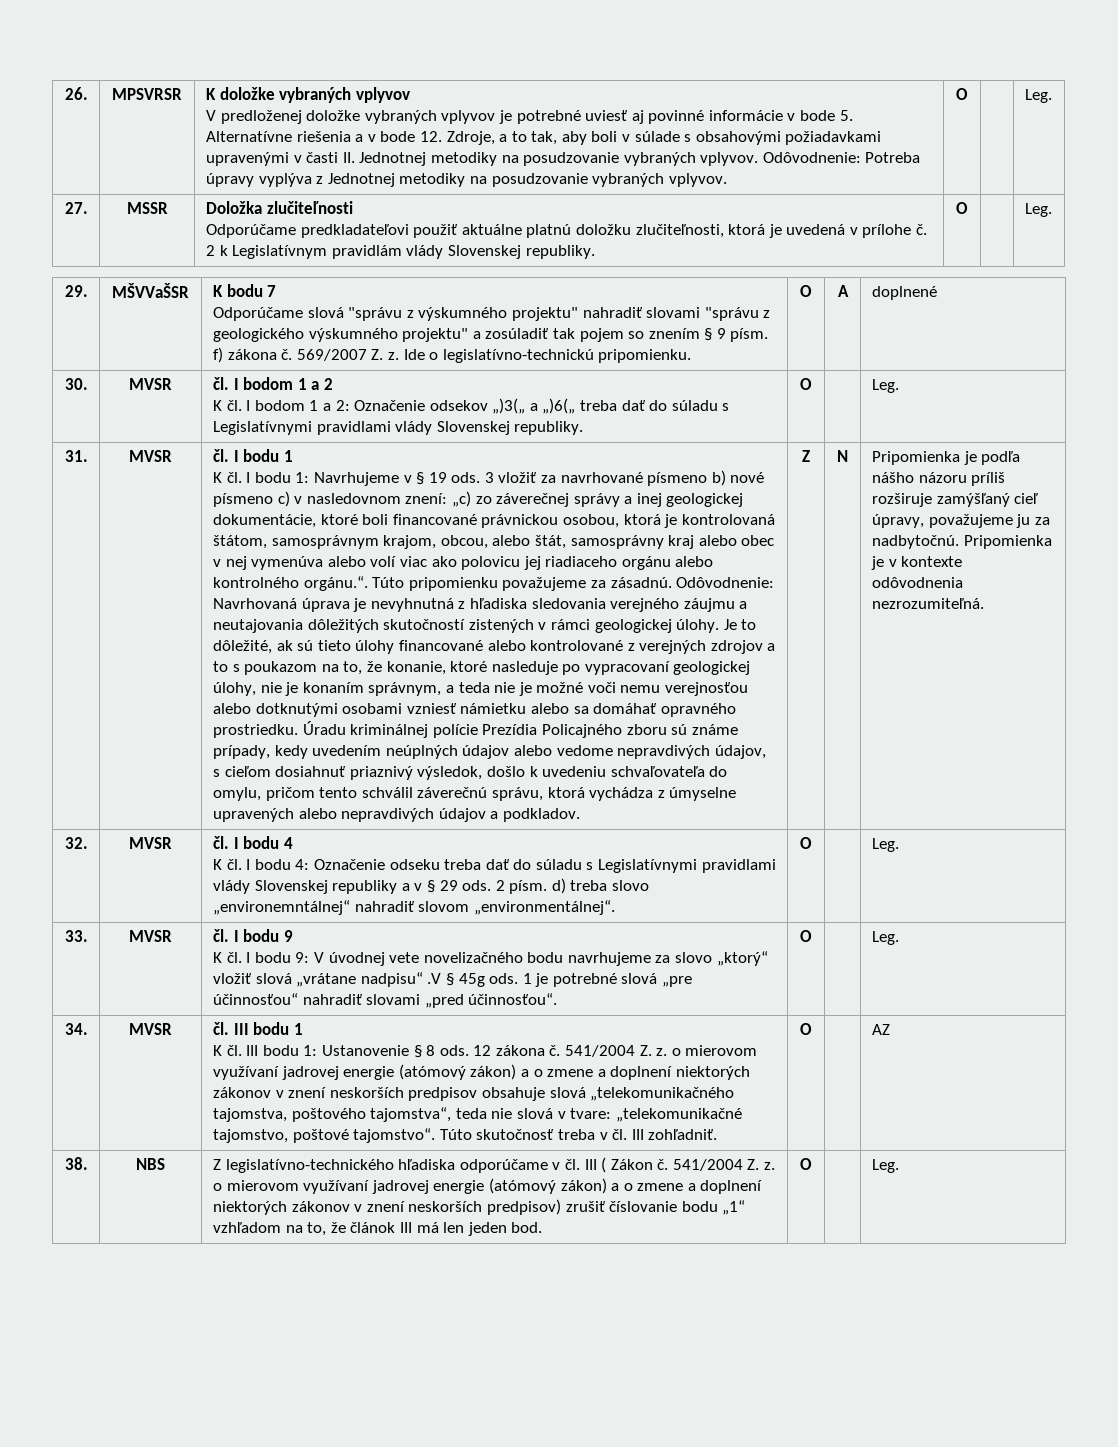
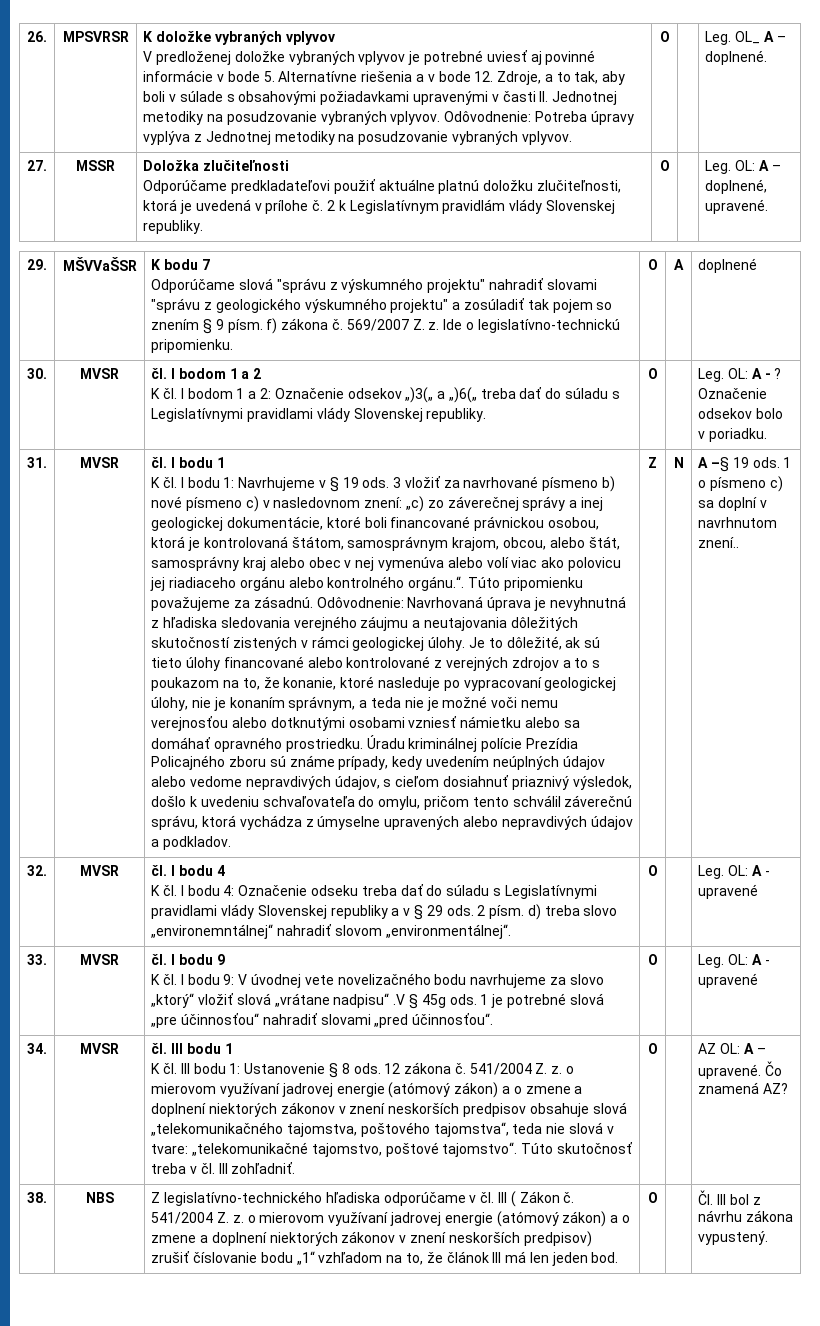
- Odôvodnenie: Potreba úpravy vyplýva z Jednotnej metodiky na posudzovanie vybraných vplyvov. | O | | Leg.
+ Odôvodnenie: Potreba úpravy vyplýva z Jednotnej metodiky na posudzovanie vybraných vplyvov. | O | | Leg. OL_ A – doplnené.
  27. | MSSR | Doložka zlučiteľnosti
- Odporúčame predkladateľovi použiť aktuálne platnú doložku zlučiteľnosti, ktorá je uvedená v prílohe č. 2 k Legislatívnym pravidlám vlády Slovenskej republiky. | O | | Leg.
+ Odporúčame predkladateľovi použiť aktuálne platnú doložku zlučiteľnosti, ktorá je uvedená v prílohe č. 2 k Legislatívnym pravidlám vlády Slovenskej republiky. | O | | Leg. OL: A – doplnené, upravené.
- K čl. I bodom 1 a 2: Označenie odsekov „)3(„ a „)6(„ treba dať do súladu s Legislatívnymi pravidlami vlády Slovenskej republiky. | O | | Leg.
+ K čl. I bodom 1 a 2: Označenie odsekov „)3(„ a „)6(„ treba dať do súladu s Legislatívnymi pravidlami vlády Slovenskej republiky. | O | | Leg. OL: A - ? Označenie odsekov bolo v poriadku.
- Pripomienka je podľa nášho názoru príliš rozširuje zamýšľaný cieľ úpravy, považujeme ju za nadbytočnú. Pripomienka je v kontexte odôvodnenia nezrozumiteľná.
+ A –§ 19 ods. 1 o písmeno c) sa doplní v navrhnutom znení..
- 2 písm. d) treba slovo „environemntálnej“ nahradiť slovom „environmentálnej“. | O | | Leg.
+ 2 písm. d) treba slovo „environemntálnej“ nahradiť slovom „environmentálnej“. | O | | Leg. OL: A - upravené
- 1 je potrebné slová „pre účinnosťou“ nahradiť slovami „pred účinnosťou“. | O | | Leg.
+ 1 je potrebné slová „pre účinnosťou“ nahradiť slovami „pred účinnosťou“. | O | | Leg. OL: A - upravené
- AZ
+ AZ OL: A – upravené. Čo znamená AZ?
- 541/2004 Z. z. o mierovom využívaní jadrovej energie (atómový zákon) a o zmene a doplnení niektorých zákonov v znení neskorších predpisov) zrušiť číslovanie bodu „1“ vzhľadom na to, že článok III má len jeden bod. | O | | Leg.
+ 541/2004 Z. z. o mierovom využívaní jadrovej energie (atómový zákon) a o zmene a doplnení niektorých zákonov v znení neskorších predpisov) zrušiť číslovanie bodu „1“ vzhľadom na to, že článok III má len jeden bod. | O | | Čl. III bol z návrhu zákona vypustený.

